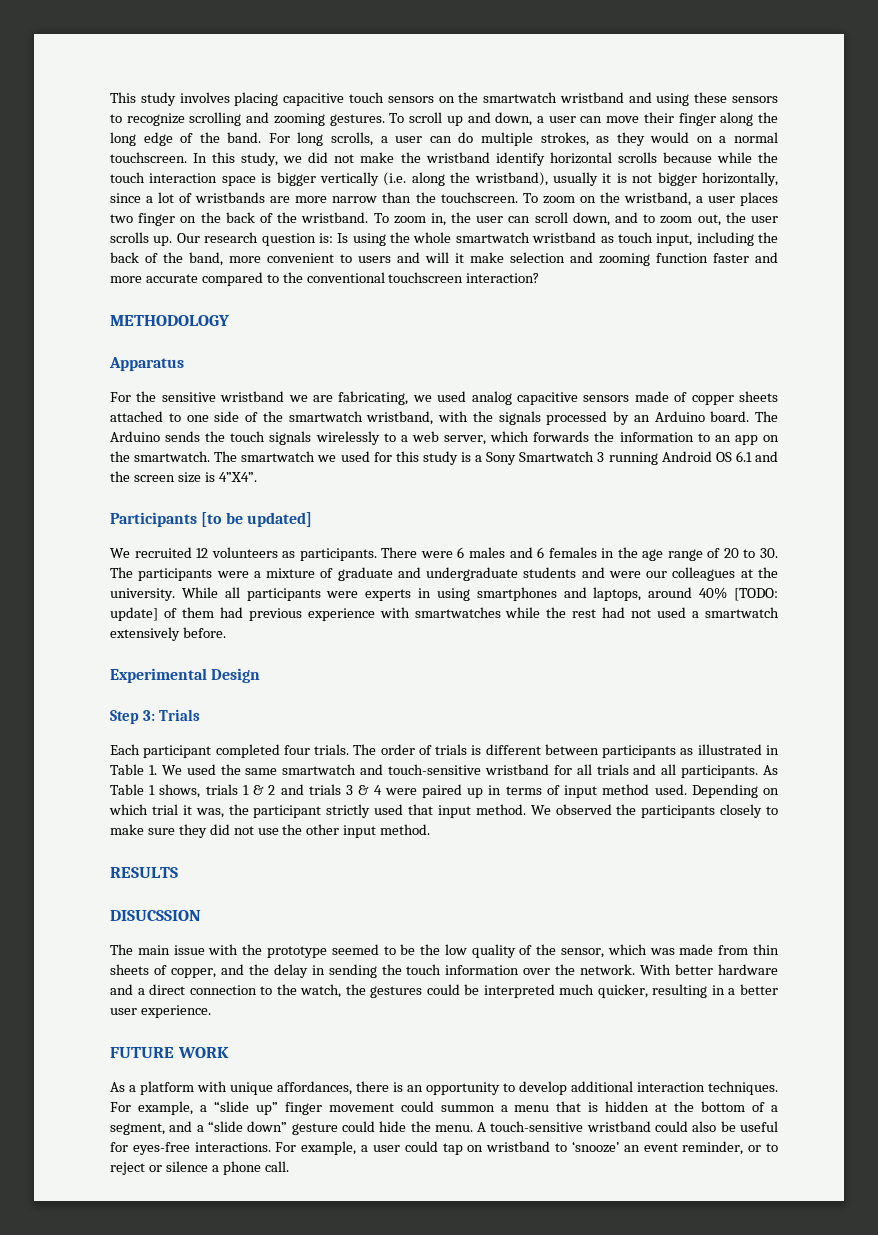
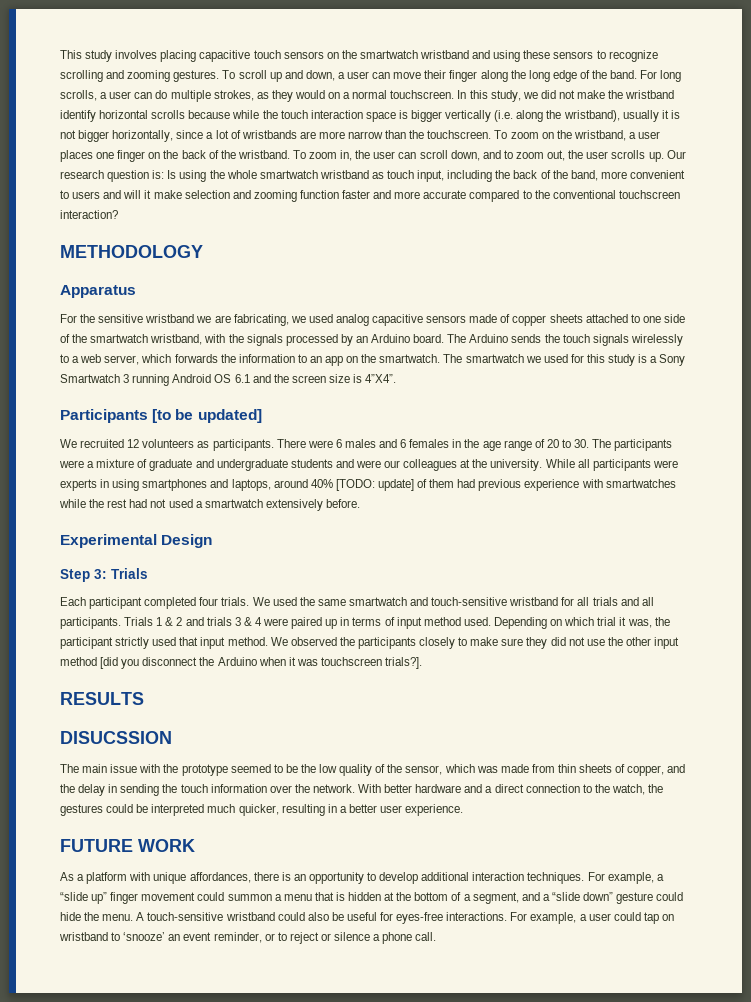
- To zoom on the wristband, a user places two finger on the back of the wristband.
+ To zoom on the wristband, a user places one finger on the back of the wristband.
- The order of trials is different between participants as illustrated in Table 1. We used the same smartwatch and touch-sensitive wristband for all trials and all participants.
+ We used the same smartwatch and touch-sensitive wristband for all trials and all participants.
- As Table 1 shows, trials 1 & 2 and trials 3 & 4 were paired up in terms of input method used.
+ Trials 1 & 2 and trials 3 & 4 were paired up in terms of input method used.
- We observed the participants closely to make sure they did not use the other input method.
+ We observed the participants closely to make sure they did not use the other input method [did you disconnect the Arduino when it was touchscreen trials?].

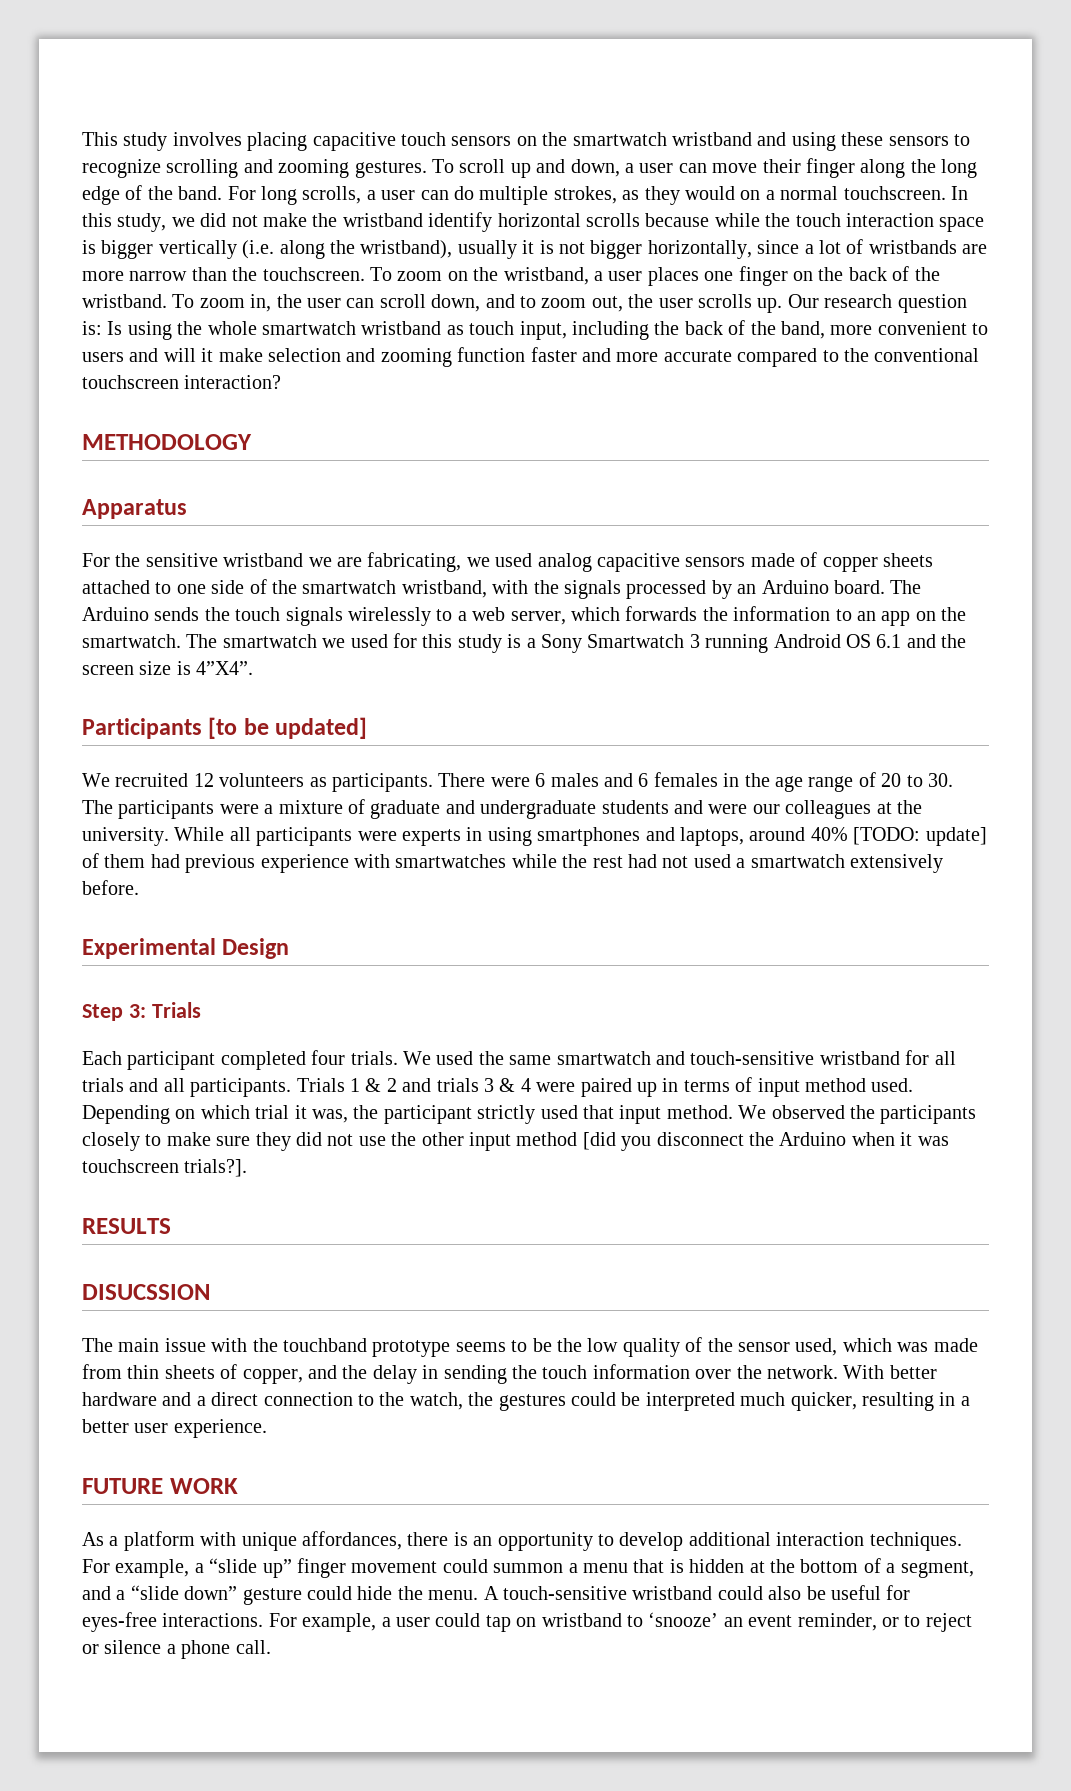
- The main issue with the prototype seemed to be the low quality of the sensor, which was made from thin sheets of copper, and the delay in sending the touch information over the network.
+ The main issue with the touchband prototype seems to be the low quality of the sensor used, which was made from thin sheets of copper, and the delay in sending the touch information over the network.

